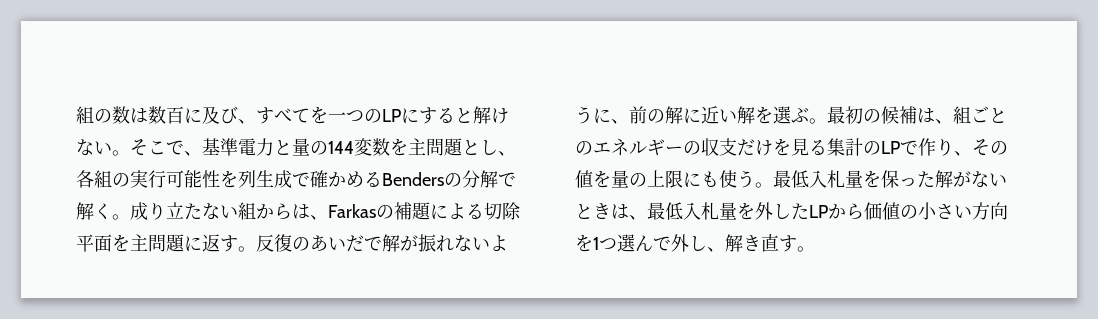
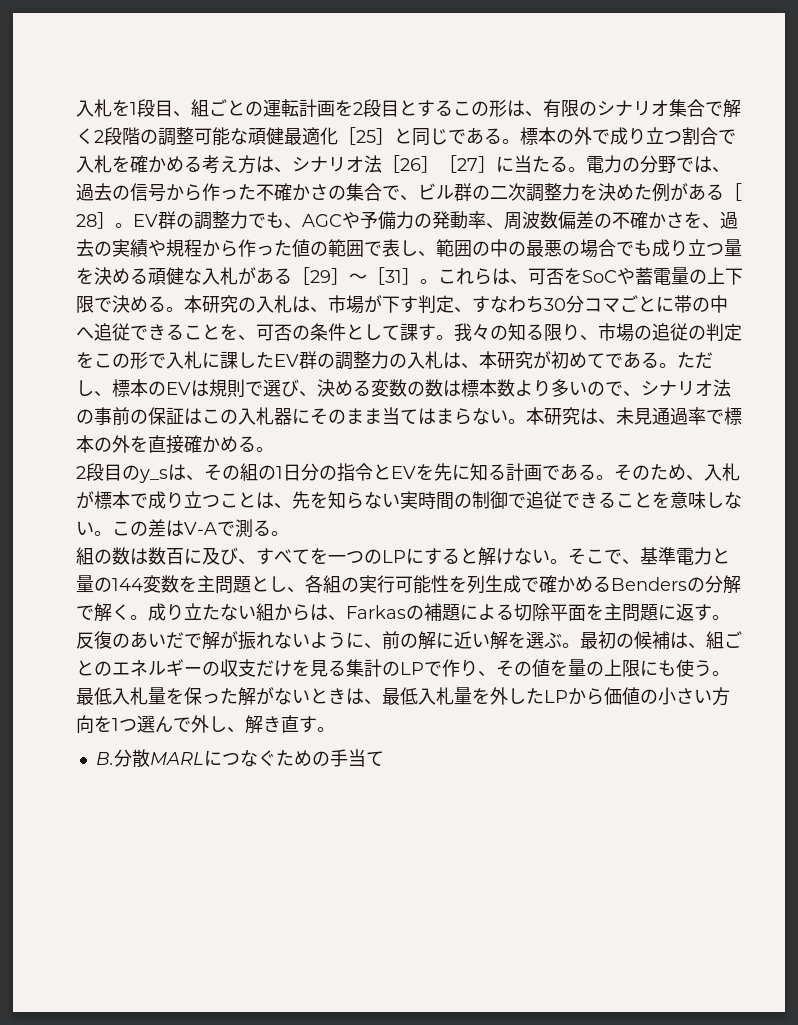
+ 入札を1段目、組ごとの運転計画を2段目とするこの形は、有限のシナリオ集合で解く2段階の調整可能な頑健最適化［25］と同じである。標本の外で成り立つ割合で入札を確かめる考え方は、シナリオ法［26］［27］に当たる。電力の分野では、過去の信号から作った不確かさの集合で、ビル群の二次調整力を決めた例がある［28］。EV群の調整力でも、AGCや予備力の発動率、周波数偏差の不確かさを、過去の実績や規程から作った値の範囲で表し、範囲の中の最悪の場合でも成り立つ量を決める頑健な入札がある［29］〜［31］。これらは、可否をSoCや蓄電量の上下限で決める。本研究の入札は、市場が下す判定、すなわち30分コマごとに帯の中へ追従できることを、可否の条件として課す。我々の知る限り、市場の追従の判定をこの形で入札に課したEV群の調整力の入札は、本研究が初めてである。ただし、標本のEVは規則で選び、決める変数の数は標本数より多いので、シナリオ法の事前の保証はこの入札器にそのまま当てはまらない。本研究は、未見通過率で標本の外を直接確かめる。
+ 2段目のy_sは、その組の1日分の指令とEVを先に知る計画である。そのため、入札が標本で成り立つことは、先を知らない実時間の制御で追従できることを意味しない。この差はV-Aで測る。
+ B.分散MARLにつなぐための手当て

